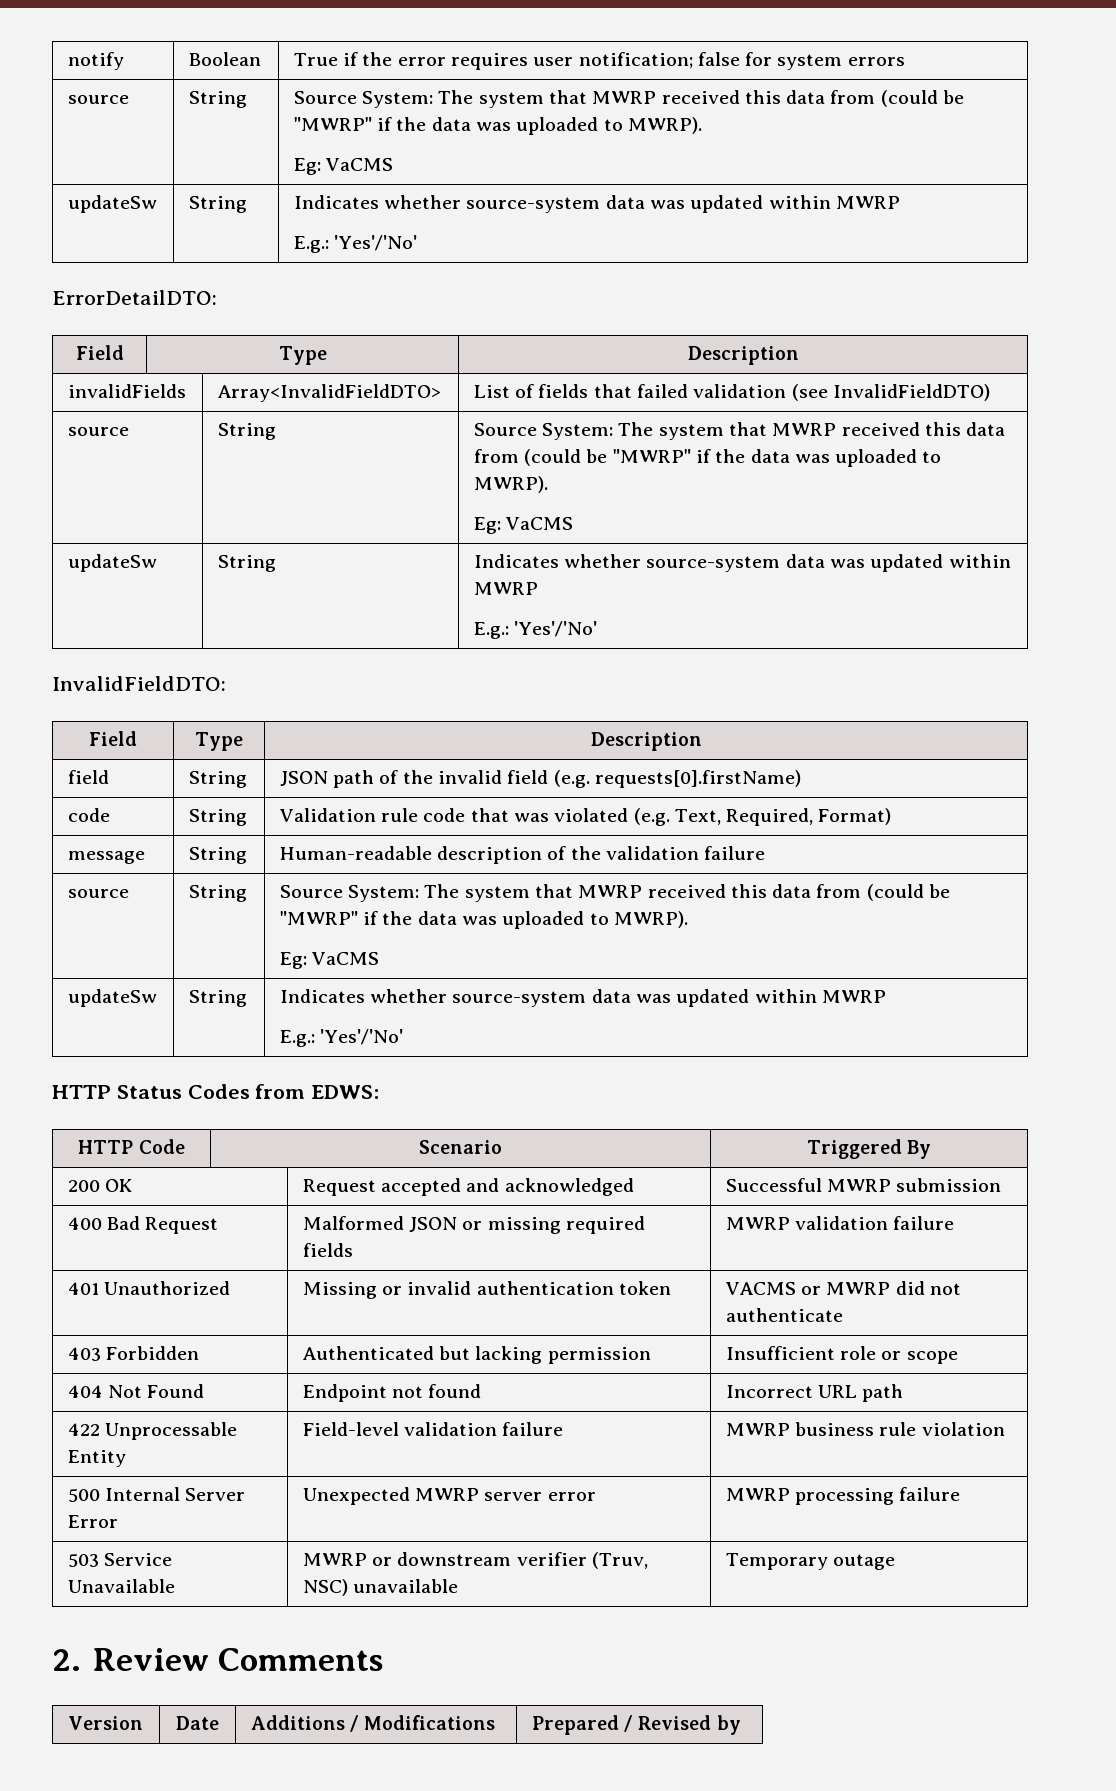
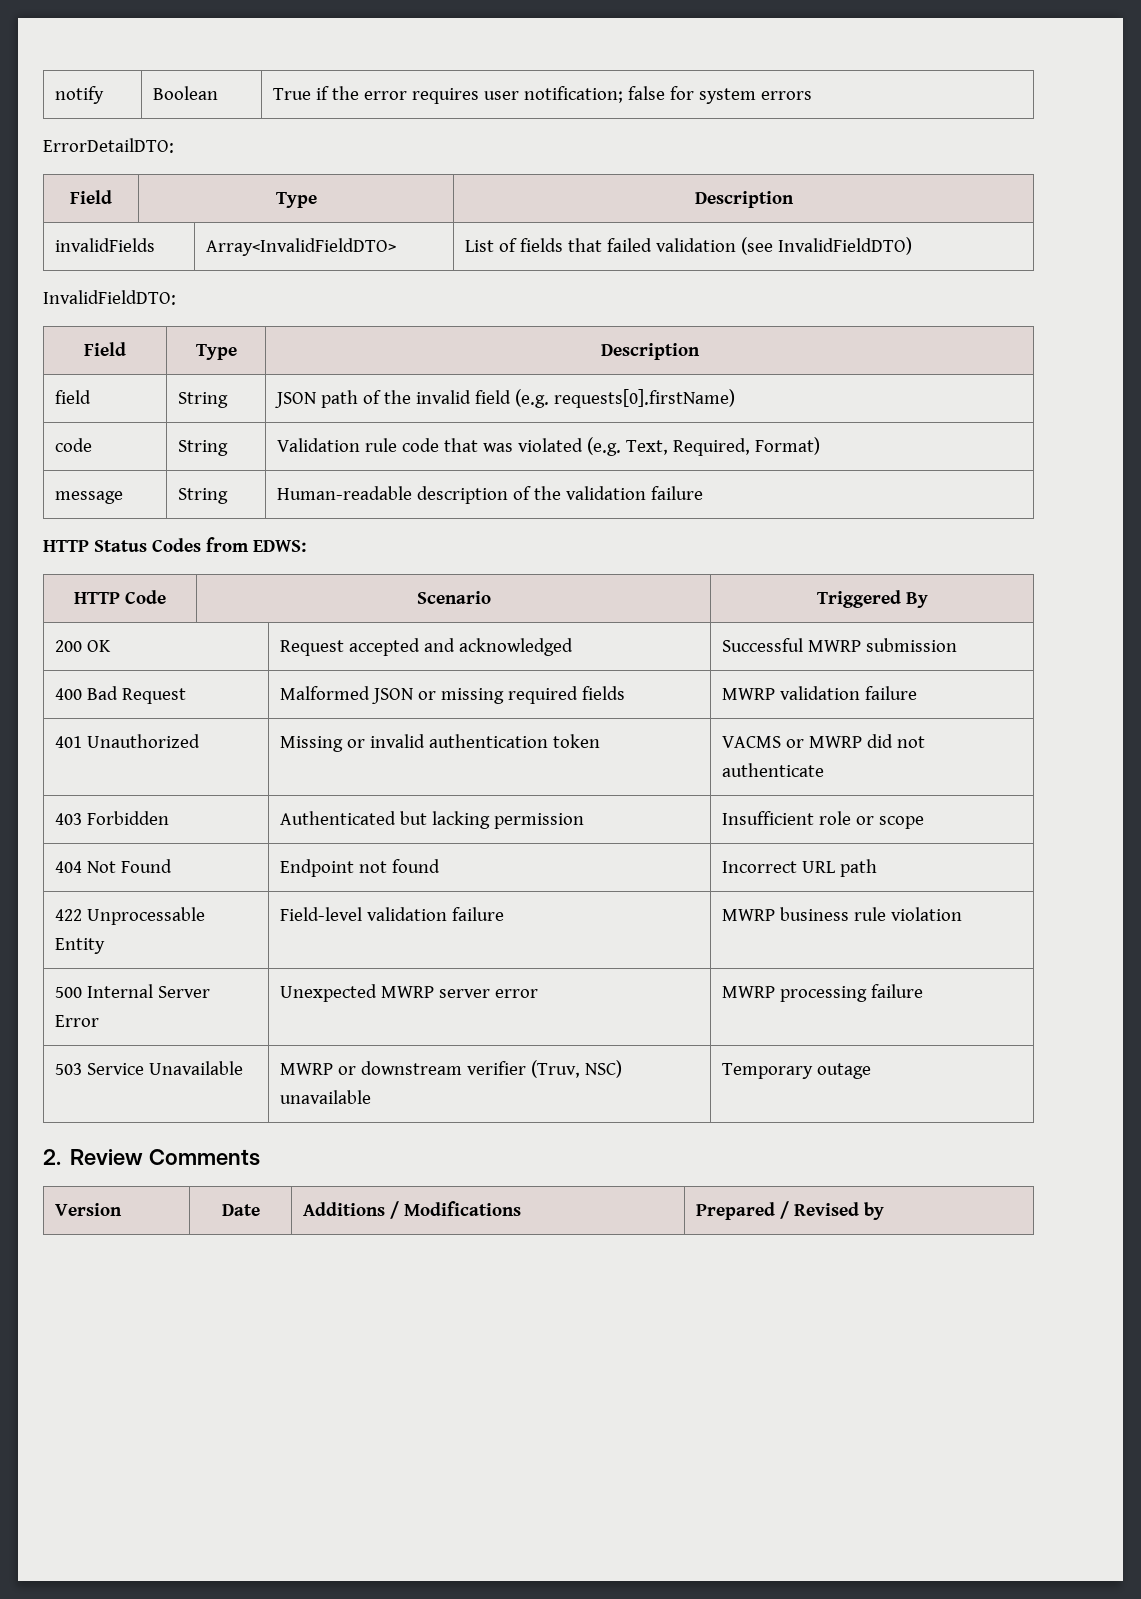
  notify | Boolean | True if the error requires user notification; false for system errors
- source | String | Source System: The system that MWRP received this data from (could be "MWRP" if the data was uploaded to MWRP).
- Eg: VaCMS
- updateSw | String | Indicates whether source-system data was updated within MWRP
- E.g.: 'Yes'/'No'
  invalidFields | Array<InvalidFieldDTO> | List of fields that failed validation (see InvalidFieldDTO)
- source | String | Source System: The system that MWRP received this data from (could be "MWRP" if the data was uploaded to MWRP).
- Eg: VaCMS
- updateSw | String | Indicates whether source-system data was updated within MWRP
- E.g.: 'Yes'/'No'
  message | String | Human-readable description of the validation failure
- source | String | Source System: The system that MWRP received this data from (could be "MWRP" if the data was uploaded to MWRP).
- Eg: VaCMS
- updateSw | String | Indicates whether source-system data was updated within MWRP
- E.g.: 'Yes'/'No'

